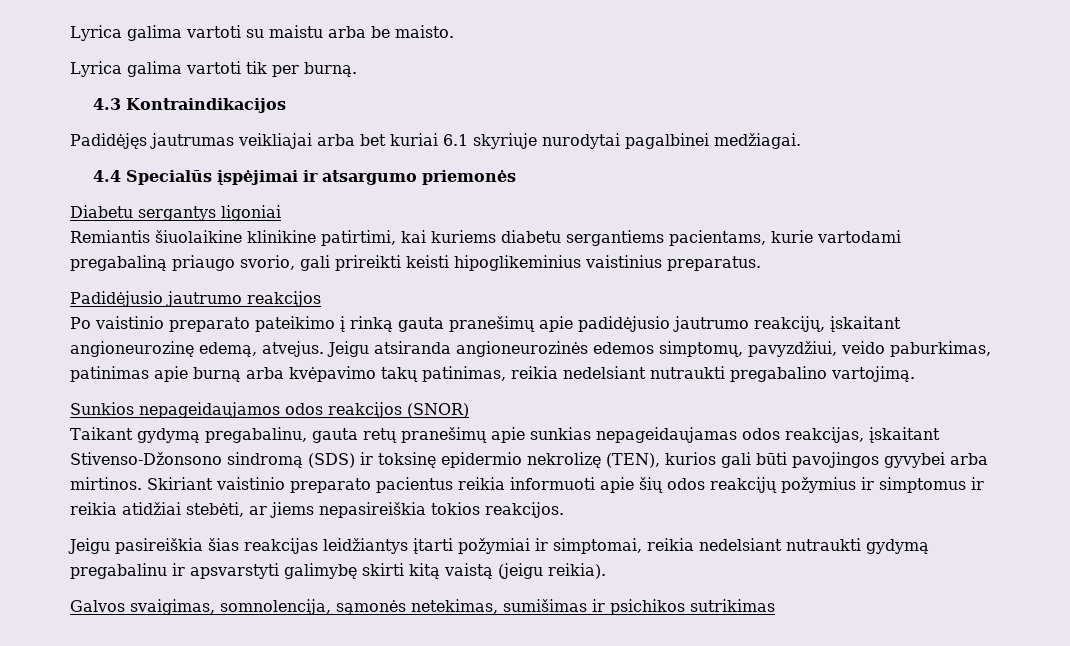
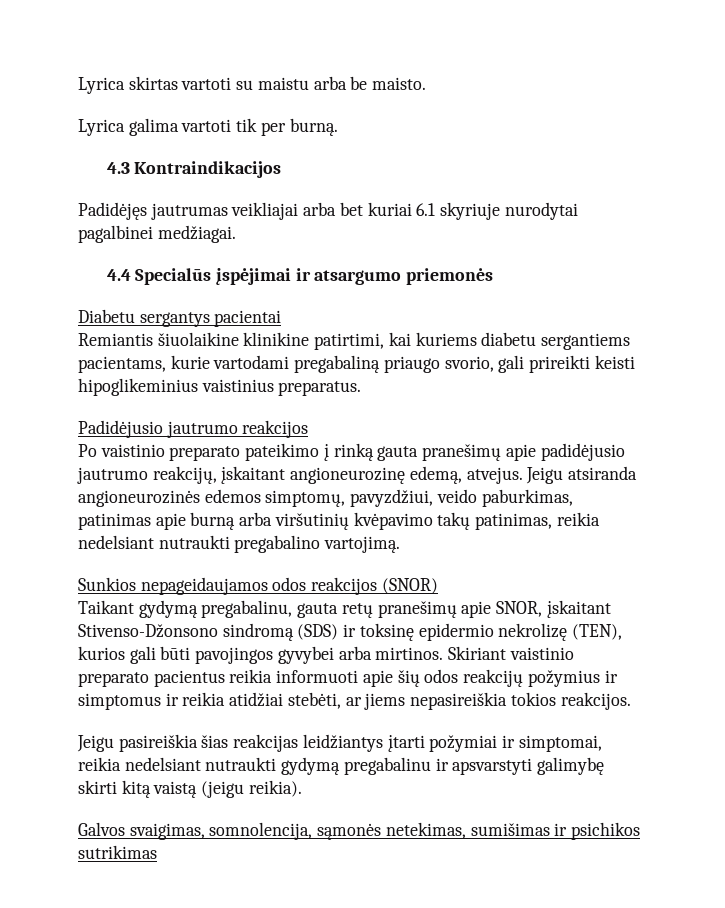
- Lyrica galima vartoti su maistu arba be maisto.
+ Lyrica skirtas vartoti su maistu arba be maisto.
- Diabetu sergantys ligoniai
+ Diabetu sergantys pacientai
- Jeigu atsiranda angioneurozinės edemos simptomų, pavyzdžiui, veido paburkimas, patinimas apie burną arba kvėpavimo takų patinimas, reikia nedelsiant nutraukti pregabalino vartojimą.
+ Jeigu atsiranda angioneurozinės edemos simptomų, pavyzdžiui, veido paburkimas, patinimas apie burną arba viršutinių kvėpavimo takų patinimas, reikia nedelsiant nutraukti pregabalino vartojimą.
- Taikant gydymą pregabalinu, gauta retų pranešimų apie sunkias nepageidaujamas odos reakcijas, įskaitant Stivenso-Džonsono sindromą (SDS) ir toksinę epidermio nekrolizę (TEN), kurios gali būti pavojingos gyvybei arba mirtinos.
+ Taikant gydymą pregabalinu, gauta retų pranešimų apie SNOR, įskaitant Stivenso-Džonsono sindromą (SDS) ir toksinę epidermio nekrolizę (TEN), kurios gali būti pavojingos gyvybei arba mirtinos.

